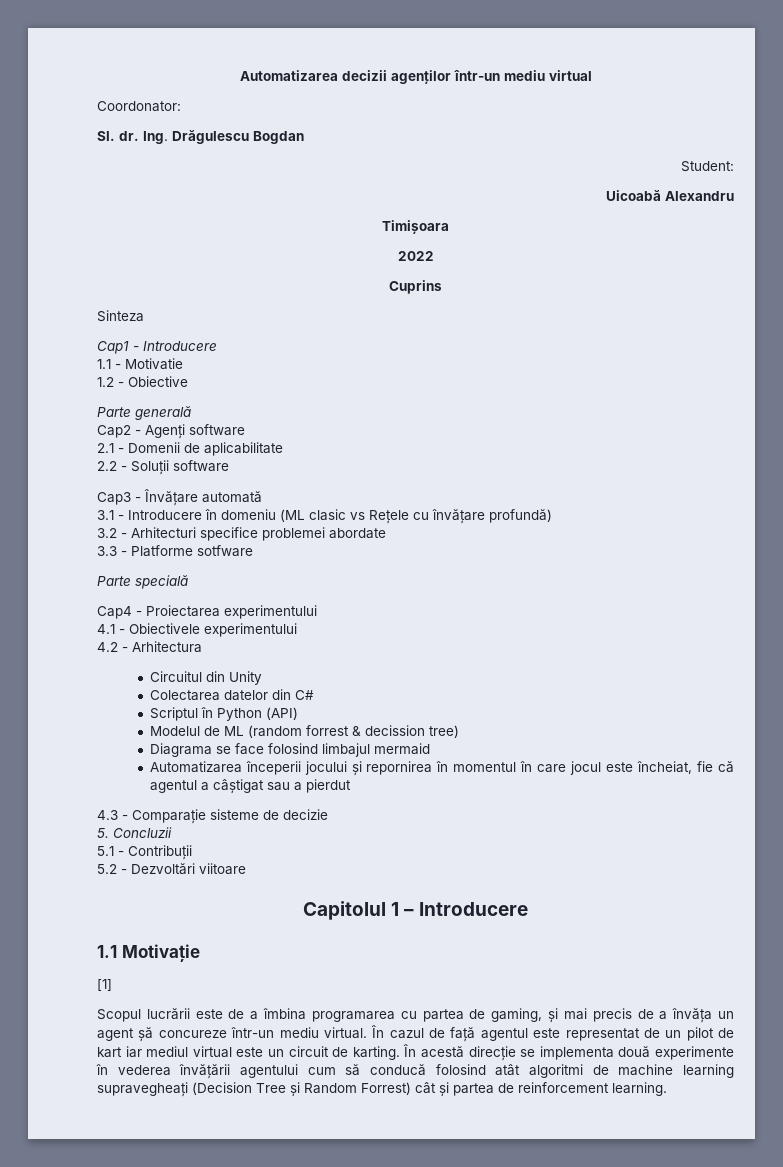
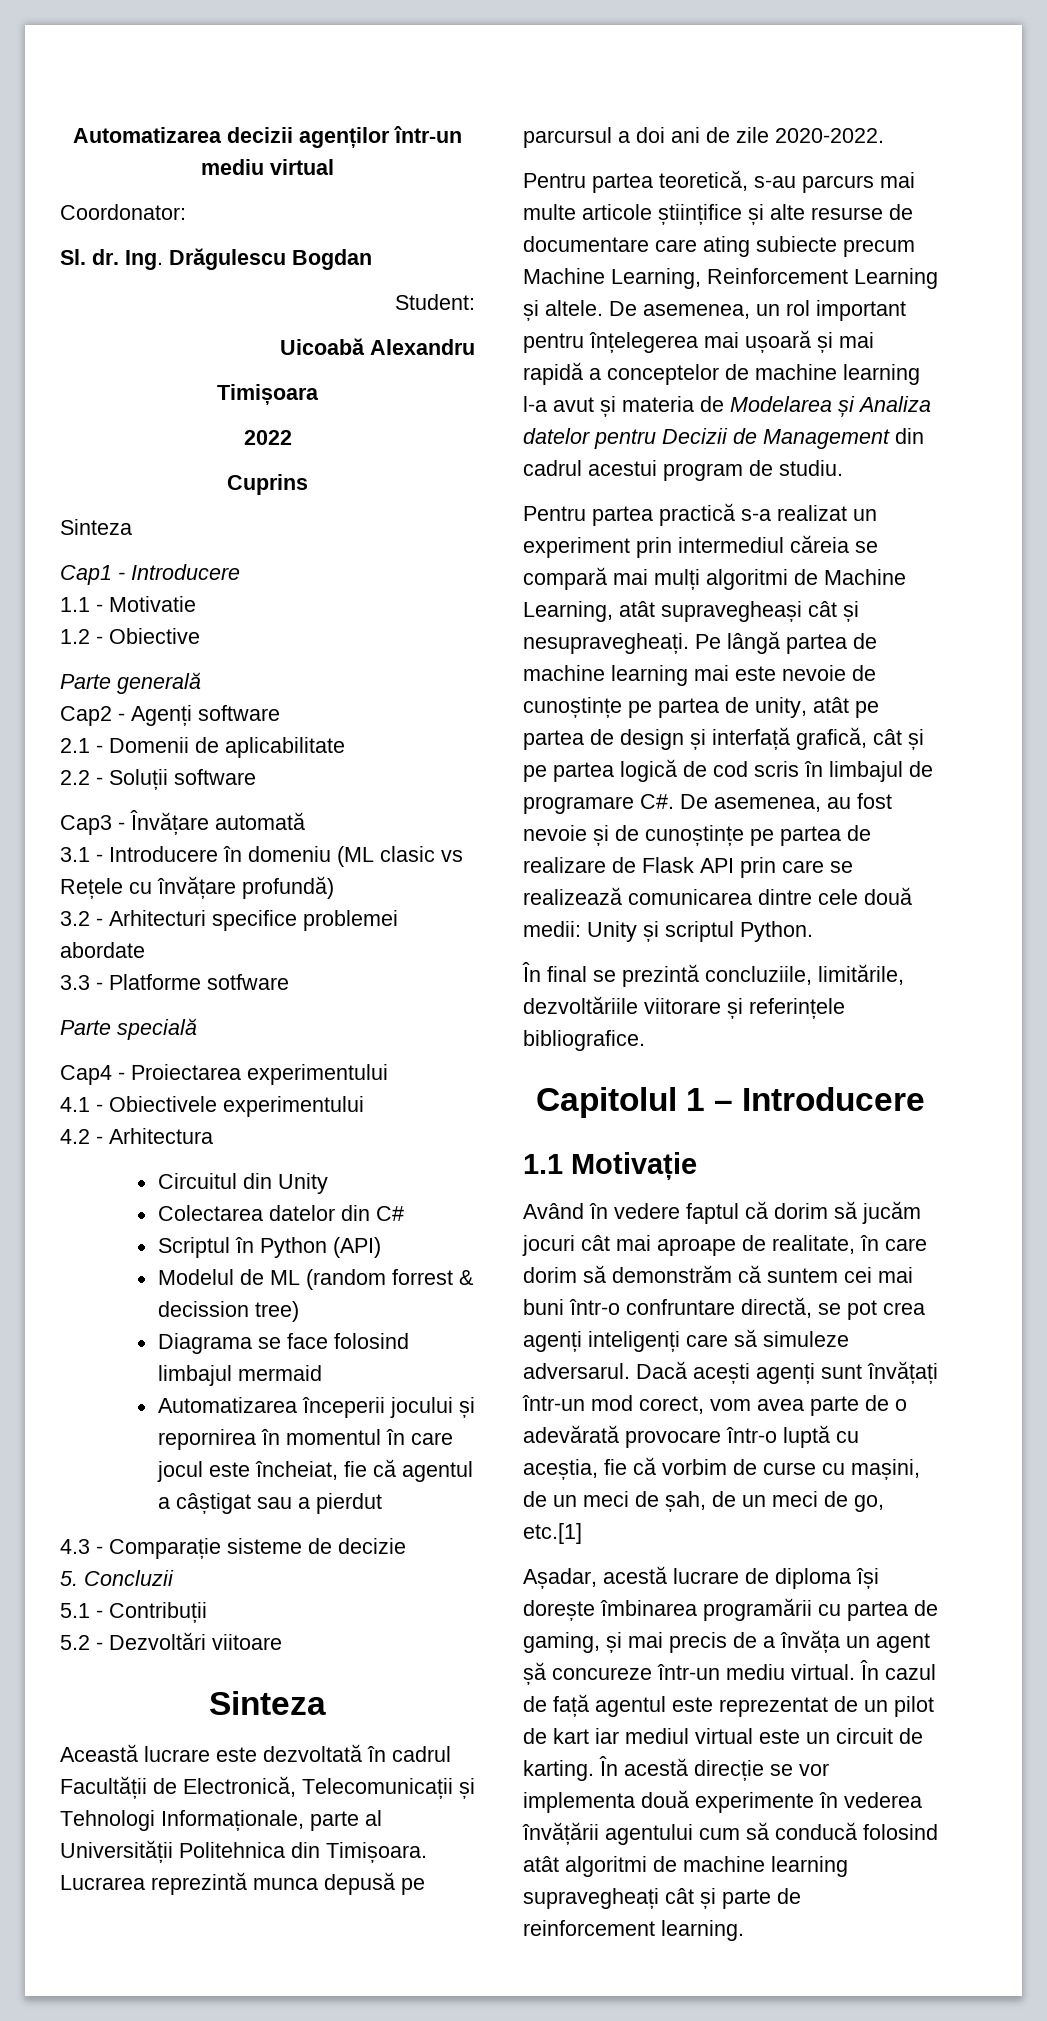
  5.2 - Dezvoltări viitoare
+ Sinteza
+ Această lucrare este dezvoltată în cadrul Facultății de Electronică, Telecomunicații și Tehnologi Informaționale, parte al Universității Politehnica din Timișoara. Lucrarea reprezintă munca depusă pe parcursul a doi ani de zile 2020-2022.
+ Pentru partea teoretică, s-au parcurs mai multe articole științifice și alte resurse de documentare care ating subiecte precum Machine Learning, Reinforcement Learning și altele. De asemenea, un rol important pentru înțelegerea mai ușoară și mai rapidă a conceptelor de machine learning l-a avut și materia de Modelarea și Analiza datelor pentru Decizii de Management din cadrul acestui program de studiu.
+ Pentru partea practică s-a realizat un experiment prin intermediul căreia se compară mai mulți algoritmi de Machine Learning, atât supravegheași cât și nesupravegheați. Pe lângă partea de machine learning mai este nevoie de cunoștințe pe partea de unity, atât pe partea de design și interfață grafică, cât și pe partea logică de cod scris în limbajul de programare C#. De asemenea, au fost nevoie și de cunoștințe pe partea de realizare de Flask API prin care se realizează comunicarea dintre cele două medii: Unity și scriptul Python.
+ În final se prezintă concluziile, limitările, dezvoltăriile viitorare și referințele bibliografice.
- [1]
- Scopul lucrării este de a îmbina programarea cu partea de gaming, și mai precis de a învăța un agent șă concureze într-un mediu virtual.
+ Având în vedere faptul că dorim să jucăm jocuri cât mai aproape de realitate, în care dorim să demonstrăm că suntem cei mai buni într-o confruntare directă, se pot crea agenți inteligenți care să simuleze adversarul. Dacă acești agenți sunt învățați într-un mod corect, vom avea parte de o adevărată provocare într-o luptă cu aceștia, fie că vorbim de curse cu mașini, de un meci de șah, de un meci de go, etc.[1]
+ Așadar, acestă lucrare de diploma își dorește îmbinarea programării cu partea de gaming, și mai precis de a învăța un agent șă concureze într-un mediu virtual.
- În cazul de față agentul este representat de un pilot de kart iar mediul virtual este un circuit de karting.
+ În cazul de față agentul este reprezentat de un pilot de kart iar mediul virtual este un circuit de karting.
- În acestă direcție se implementa două experimente în vederea învățării agentului cum să conducă folosind atât algoritmi de machine learning supravegheați (Decision Tree și Random Forrest) cât și partea de reinforcement learning.
+ În acestă direcție se vor implementa două experimente în vederea învățării agentului cum să conducă folosind atât algoritmi de machine learning supravegheați cât și parte de reinforcement learning.

